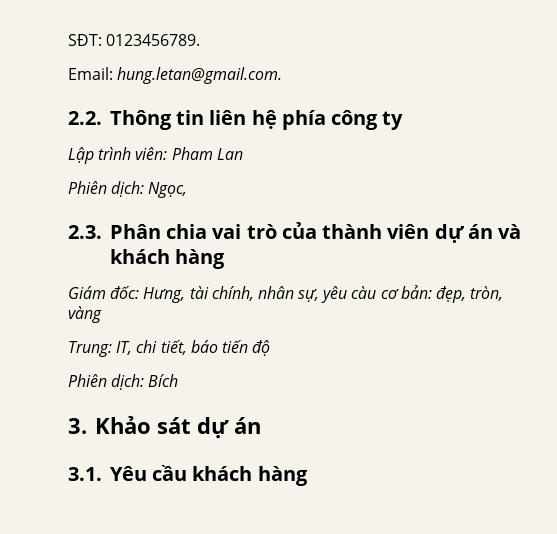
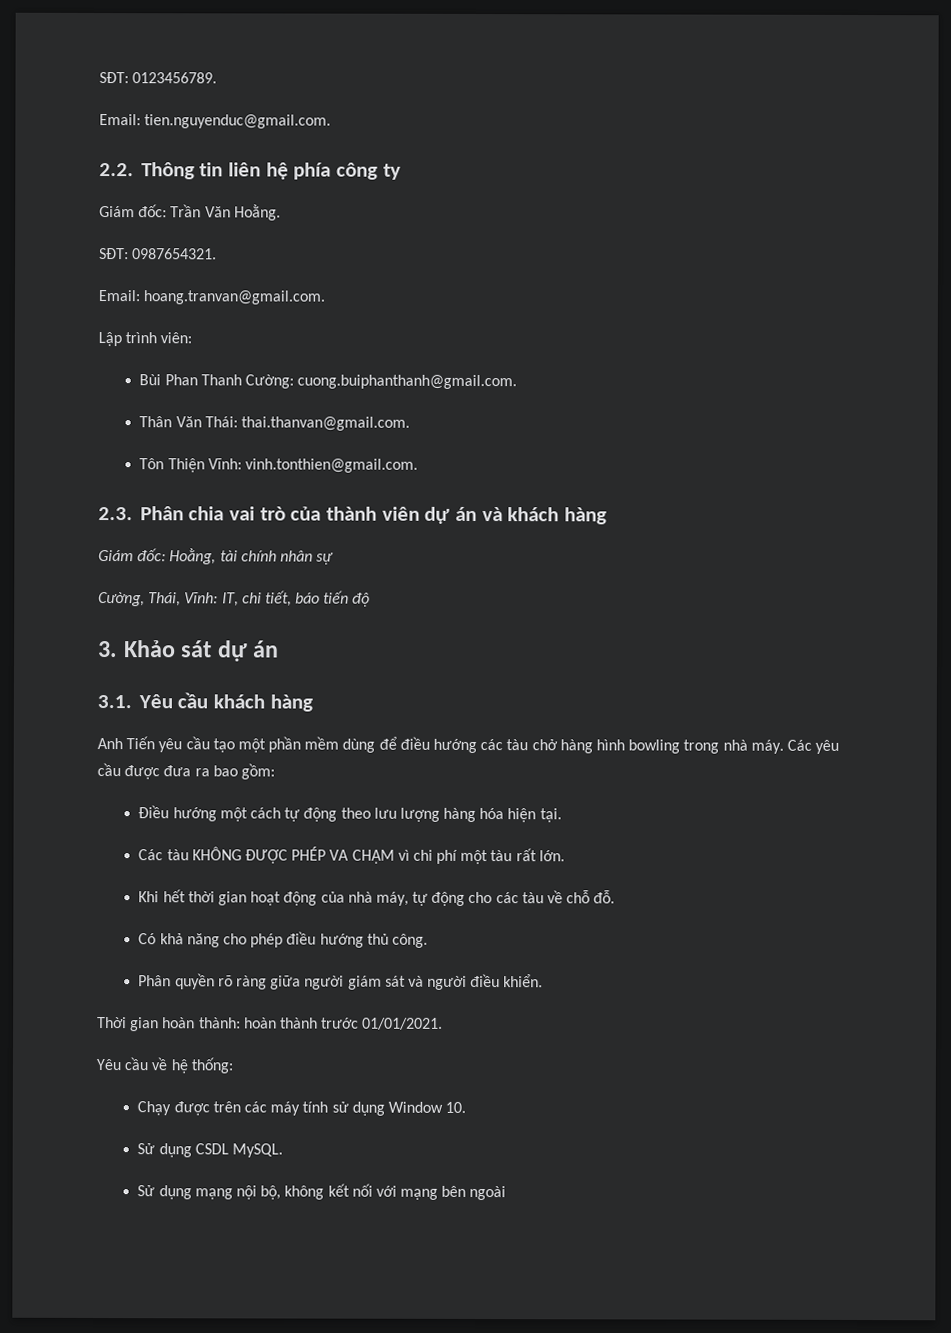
- Email: hung.letan@gmail.com.
+ Email: tien.nguyenduc@gmail.com.
- Lập trình viên: Pham Lan
- Phiên dịch: Ngọc,
+ Giám đốc: Trần Văn Hoằng.
+ SĐT: 0987654321.
+ Email: hoang.tranvan@gmail.com.
+ Lập trình viên:
+ Bùi Phan Thanh Cường: cuong.buiphanthanh@gmail.com.
+ Thân Văn Thái: thai.thanvan@gmail.com.
+ Tôn Thiện Vĩnh: vinh.tonthien@gmail.com.
- Giám đốc: Hưng, tài chính, nhân sự, yêu càu cơ bản: đẹp, tròn, vàng
- Trung: IT, chi tiết, báo tiến độ
+ Giám đốc: Hoằng, tài chính nhân sự
+ Cường, Thái, Vĩnh: IT, chi tiết, báo tiến độ
- Phiên dịch: Bích
+ Anh Tiến yêu cầu tạo một phần mềm dùng để điều hướng các tàu chở hàng hình bowling trong nhà máy. Các yêu cầu được đưa ra bao gồm:
+ Điều hướng một cách tự động theo lưu lượng hàng hóa hiện tại.
+ Các tàu KHÔNG ĐƯỢC PHÉP VA CHẠM vì chi phí một tàu rất lớn.
+ Khi hết thời gian hoạt động của nhà máy, tự động cho các tàu về chỗ đỗ.
+ Có khả năng cho phép điều hướng thủ công.
+ Phân quyền rõ ràng giữa người giám sát và người điều khiển.
+ Thời gian hoàn thành: hoàn thành trước 01/01/2021.
+ Yêu cầu về hệ thống:
+ Chạy được trên các máy tính sử dụng Window 10.
+ Sử dụng CSDL MySQL.
+ Sử dụng mạng nội bộ, không kết nối với mạng bên ngoài

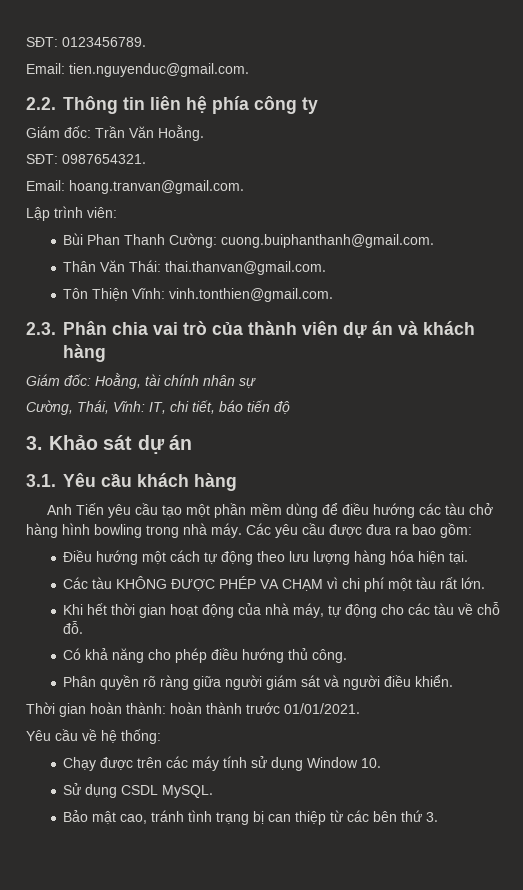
- Sử dụng mạng nội bộ, không kết nối với mạng bên ngoài
+ Bảo mật cao, tránh tình trạng bị can thiệp từ các bên thứ 3.

